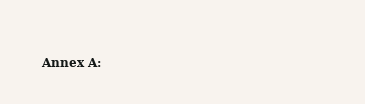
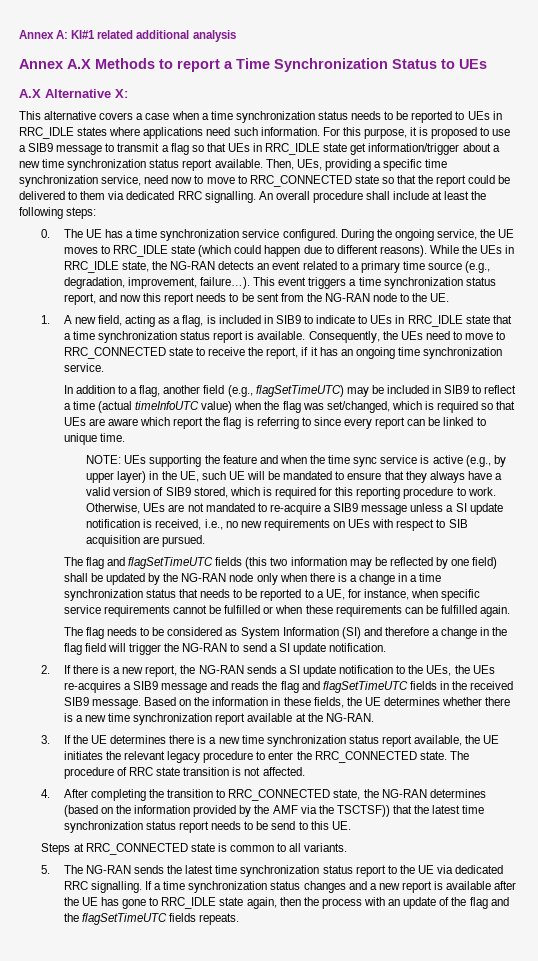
- Annex A:
+ Annex A: KI#1 related additional analysis
+ Annex A.X Methods to report a Time Synchronization Status to UEs
+ A.X Alternative X:
+ This alternative covers a case when a time synchronization status needs to be reported to UEs in RRC_IDLE states where applications need such information. For this purpose, it is proposed to use a SIB9 message to transmit a flag so that UEs in RRC_IDLE state get information/trigger about a new time synchronization status report available. Then, UEs, providing a specific time synchronization service, need now to move to RRC_CONNECTED state so that the report could be delivered to them via dedicated RRC signalling. An overall procedure shall include at least the following steps:
+ 0. The UE has a time synchronization service configured. During the ongoing service, the UE moves to RRC_IDLE state (which could happen due to different reasons). While the UEs in RRC_IDLE state, the NG-RAN detects an event related to a primary time source (e.g., degradation, improvement, failure…). This event triggers a time synchronization status report, and now this report needs to be sent from the NG-RAN node to the UE.
+ 1. A new field, acting as a flag, is included in SIB9 to indicate to UEs in RRC_IDLE state that a time synchronization status report is available. Consequently, the UEs need to move to RRC_CONNECTED state to receive the report, if it has an ongoing time synchronization service.
+ In addition to a flag, another field (e.g., flagSetTimeUTC) may be included in SIB9 to reflect a time (actual timeInfoUTC value) when the flag was set/changed, which is required so that UEs are aware which report the flag is referring to since every report can be linked to unique time.
+ NOTE: UEs supporting the feature and when the time sync service is active (e.g., by upper layer) in the UE, such UE will be mandated to ensure that they always have a valid version of SIB9 stored, which is required for this reporting procedure to work. Otherwise, UEs are not mandated to re-acquire a SIB9 message unless a SI update notification is received, i.e., no new requirements on UEs with respect to SIB acquisition are pursued.
+ The flag and flagSetTimeUTC fields (this two information may be reflected by one field) shall be updated by the NG-RAN node only when there is a change in a time synchronization status that needs to be reported to a UE, for instance, when specific service requirements cannot be fulfilled or when these requirements can be fulfilled again.
+ The flag needs to be considered as System Information (SI) and therefore a change in the flag field will trigger the NG-RAN to send a SI update notification.
+ 2. If there is a new report, the NG-RAN sends a SI update notification to the UEs, the UEs re-acquires a SIB9 message and reads the flag and flagSetTimeUTC fields in the received SIB9 message. Based on the information in these fields, the UE determines whether there is a new time synchronization report available at the NG-RAN.
+ 3. If the UE determines there is a new time synchronization status report available, the UE initiates the relevant legacy procedure to enter the RRC_CONNECTED state. The procedure of RRC state transition is not affected.
+ 4. After completing the transition to RRC_CONNECTED state, the NG-RAN determines (based on the information provided by the AMF via the TSCTSF)) that the latest time synchronization status report needs to be send to this UE.
+ Steps at RRC_CONNECTED state is common to all variants.
+ 5. The NG-RAN sends the latest time synchronization status report to the UE via dedicated RRC signalling. If a time synchronization status changes and a new report is available after the UE has gone to RRC_IDLE state again, then the process with an update of the flag and the flagSetTimeUTC fields repeats.

